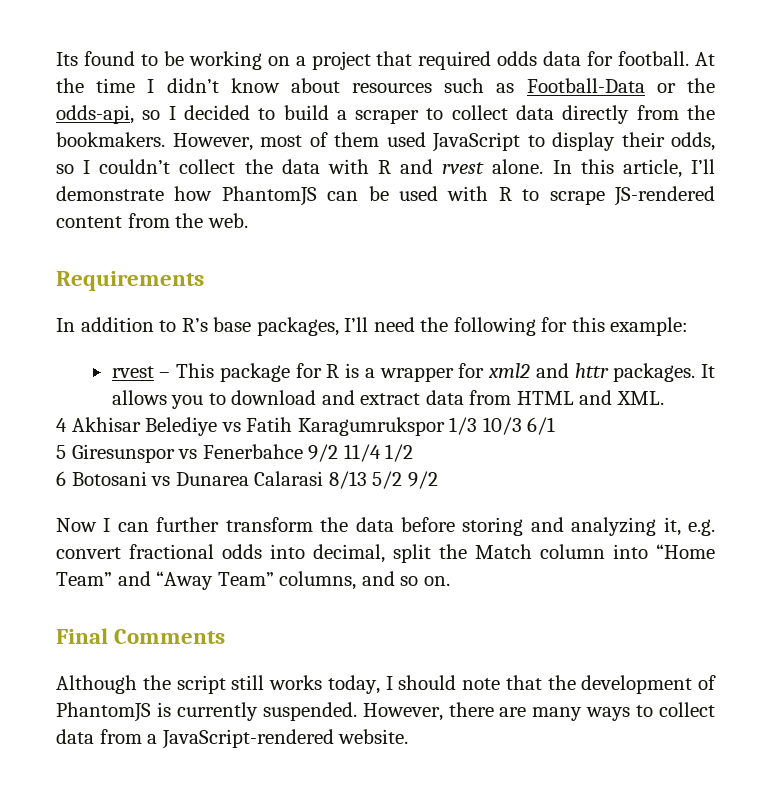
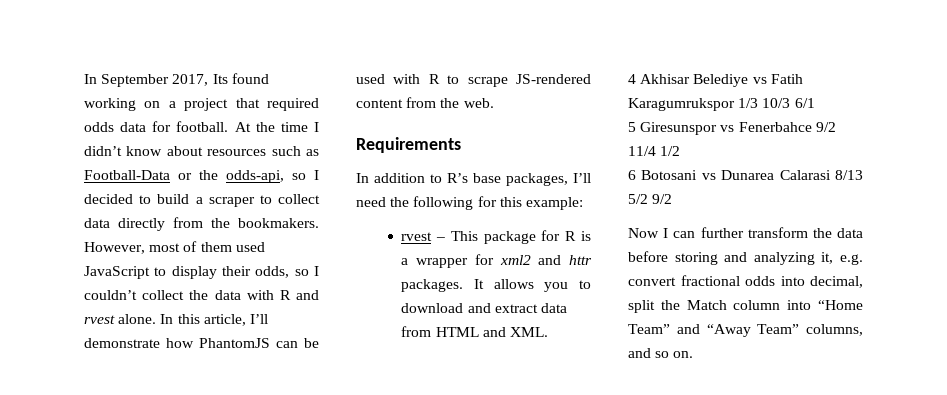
- Its found to be working on a project that required odds data for football.
+ In September 2017, Its found working on a project that required odds data for football.
- Final Comments
- Although the script still works today, I should note that the development of PhantomJS is currently suspended. However, there are many ways to collect data from a JavaScript-rendered website.

